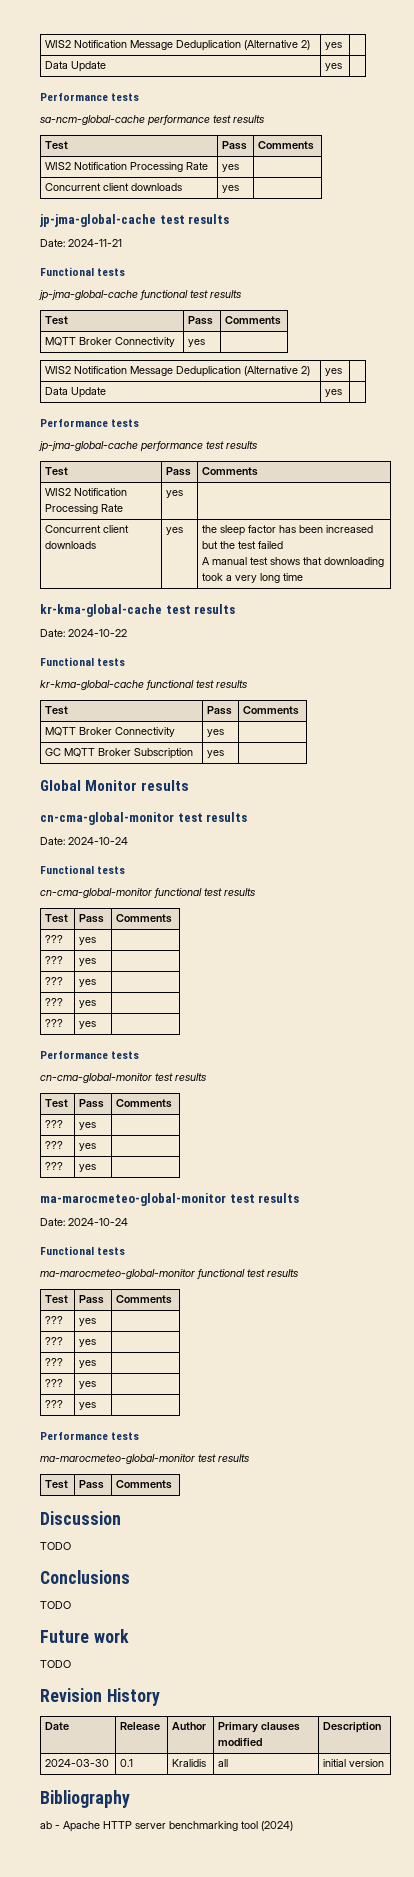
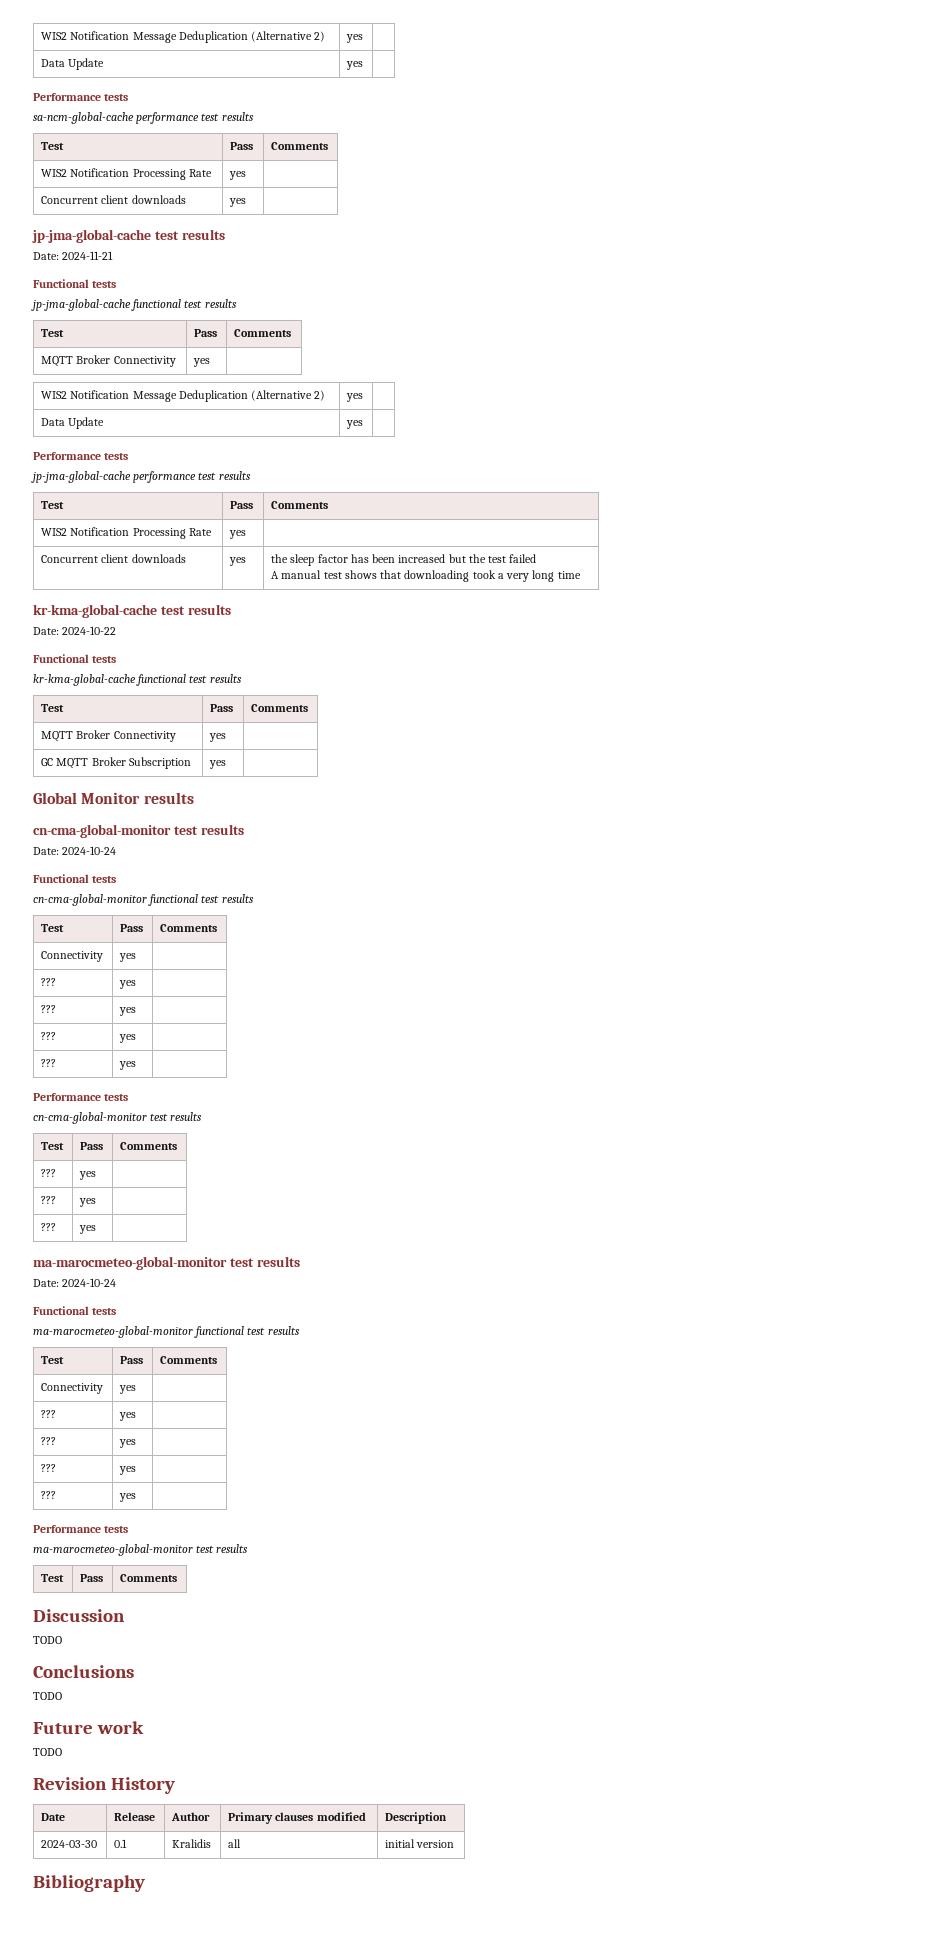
  cn-cma-global-monitor functional test results
  Test | Pass | Comments
- ??? | yes |
+ Connectivity | yes |
  ma-marocmeteo-global-monitor functional test results
  Test | Pass | Comments
- ??? | yes |
+ Connectivity | yes |
- ab - Apache HTTP server benchmarking tool (2024)

